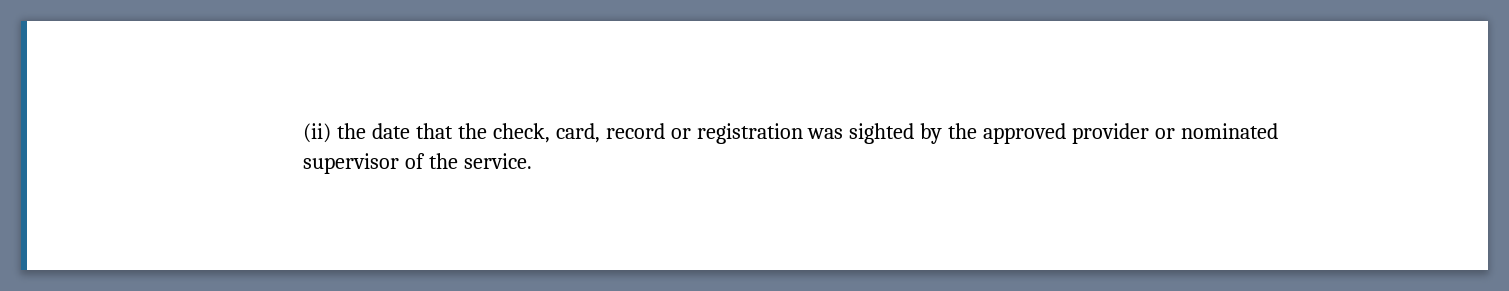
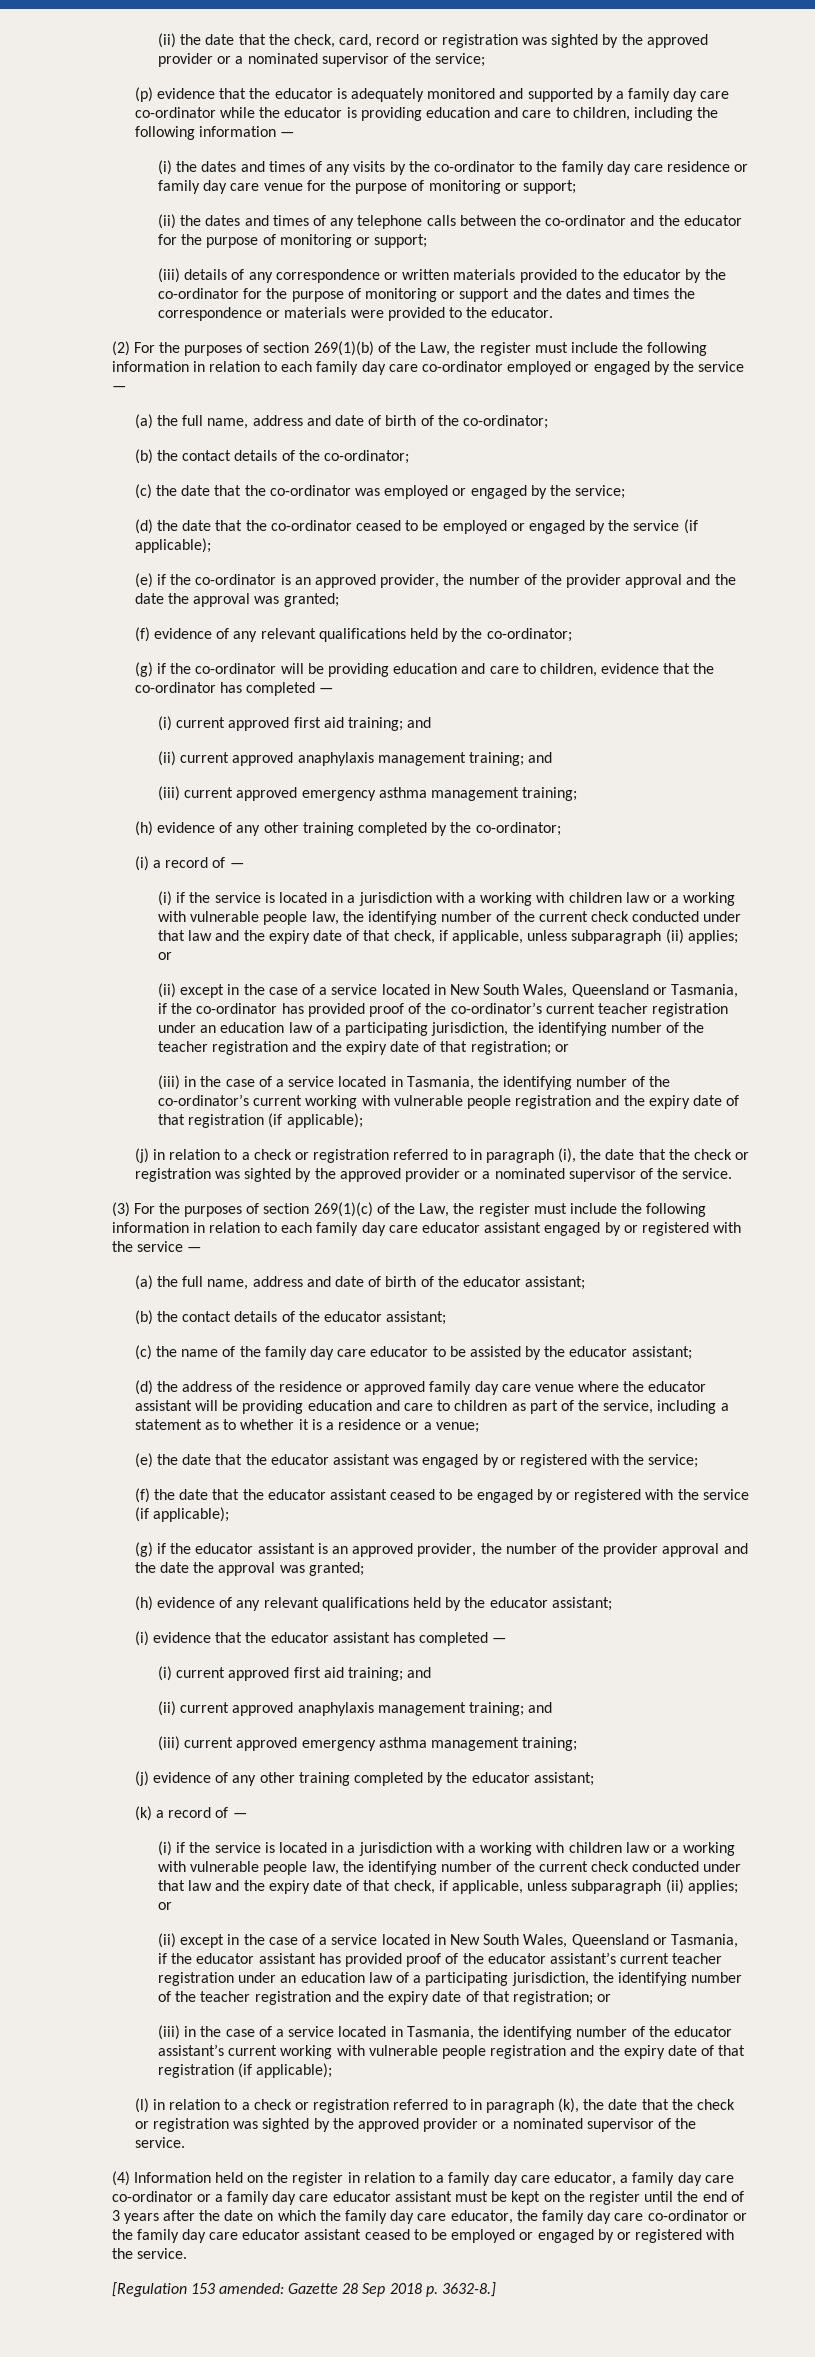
- (ii) the date that the check, card, record or registration was sighted by the approved provider or nominated supervisor of the service.
+ (ii) the date that the check, card, record or registration was sighted by the approved provider or a nominated supervisor of the service;
+ (p) evidence that the educator is adequately monitored and supported by a family day care co-ordinator while the educator is providing education and care to children, including the following information —
+ (i) the dates and times of any visits by the co-ordinator to the family day care residence or family day care venue for the purpose of monitoring or support;
+ (ii) the dates and times of any telephone calls between the co-ordinator and the educator for the purpose of monitoring or support;
+ (iii) details of any correspondence or written materials provided to the educator by the co-ordinator for the purpose of monitoring or support and the dates and times the correspondence or materials were provided to the educator.
+ (2) For the purposes of section 269(1)(b) of the Law, the register must include the following information in relation to each family day care co-ordinator employed or engaged by the service —
+ (a) the full name, address and date of birth of the co-ordinator;
+ (b) the contact details of the co-ordinator;
+ (c) the date that the co-ordinator was employed or engaged by the service;
+ (d) the date that the co-ordinator ceased to be employed or engaged by the service (if applicable);
+ (e) if the co-ordinator is an approved provider, the number of the provider approval and the date the approval was granted;
+ (f) evidence of any relevant qualifications held by the co-ordinator;
+ (g) if the co-ordinator will be providing education and care to children, evidence that the co-ordinator has completed —
+ (i) current approved first aid training; and
+ (ii) current approved anaphylaxis management training; and
+ (iii) current approved emergency asthma management training;
+ (h) evidence of any other training completed by the co-ordinator;
+ (i) a record of —
+ (i) if the service is located in a jurisdiction with a working with children law or a working with vulnerable people law, the identifying number of the current check conducted under that law and the expiry date of that check, if applicable, unless subparagraph (ii) applies; or
+ (ii) except in the case of a service located in New South Wales, Queensland or Tasmania, if the co-ordinator has provided proof of the co-ordinator’s current teacher registration under an education law of a participating jurisdiction, the identifying number of the teacher registration and the expiry date of that registration; or
+ (iii) in the case of a service located in Tasmania, the identifying number of the co-ordinator’s current working with vulnerable people registration and the expiry date of that registration (if applicable);
+ (j) in relation to a check or registration referred to in paragraph (i), the date that the check or registration was sighted by the approved provider or a nominated supervisor of the service.
+ (3) For the purposes of section 269(1)(c) of the Law, the register must include the following information in relation to each family day care educator assistant engaged by or registered with the service —
+ (a) the full name, address and date of birth of the educator assistant;
+ (b) the contact details of the educator assistant;
+ (c) the name of the family day care educator to be assisted by the educator assistant;
+ (d) the address of the residence or approved family day care venue where the educator assistant will be providing education and care to children as part of the service, including a statement as to whether it is a residence or a venue;
+ (e) the date that the educator assistant was engaged by or registered with the service;
+ (f) the date that the educator assistant ceased to be engaged by or registered with the service (if applicable);
+ (g) if the educator assistant is an approved provider, the number of the provider approval and the date the approval was granted;
+ (h) evidence of any relevant qualifications held by the educator assistant;
+ (i) evidence that the educator assistant has completed —
+ (i) current approved first aid training; and
+ (ii) current approved anaphylaxis management training; and
+ (iii) current approved emergency asthma management training;
+ (j) evidence of any other training completed by the educator assistant;
+ (k) a record of —
+ (i) if the service is located in a jurisdiction with a working with children law or a working with vulnerable people law, the identifying number of the current check conducted under that law and the expiry date of that check, if applicable, unless subparagraph (ii) applies; or
+ (ii) except in the case of a service located in New South Wales, Queensland or Tasmania, if the educator assistant has provided proof of the educator assistant’s current teacher registration under an education law of a participating jurisdiction, the identifying number of the teacher registration and the expiry date of that registration; or
+ (iii) in the case of a service located in Tasmania, the identifying number of the educator assistant’s current working with vulnerable people registration and the expiry date of that registration (if applicable);
+ (l) in relation to a check or registration referred to in paragraph (k), the date that the check or registration was sighted by the approved provider or a nominated supervisor of the service.
+ (4) Information held on the register in relation to a family day care educator, a family day care co-ordinator or a family day care educator assistant must be kept on the register until the end of 3 years after the date on which the family day care educator, the family day care co-ordinator or the family day care educator assistant ceased to be employed or engaged by or registered with the service.
+ [Regulation 153 amended: Gazette 28 Sep 2018 p. 3632-8.]

